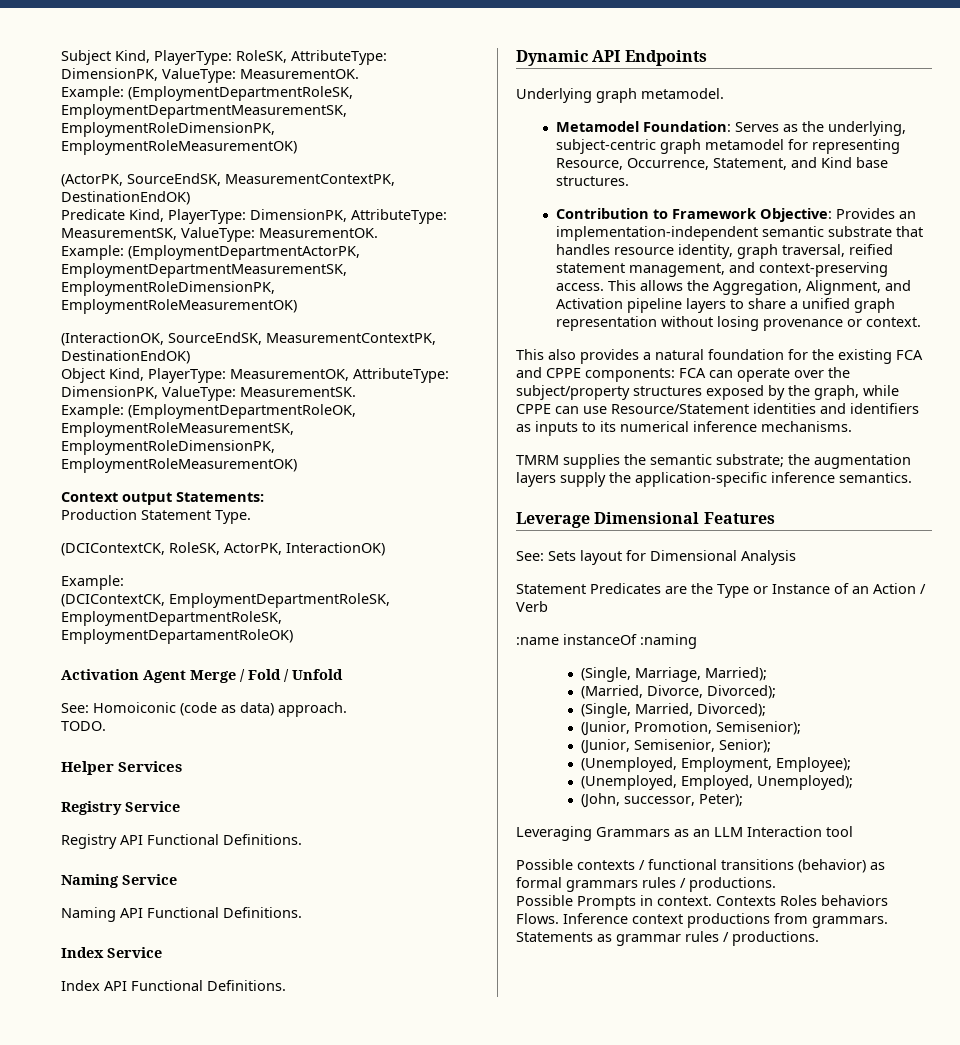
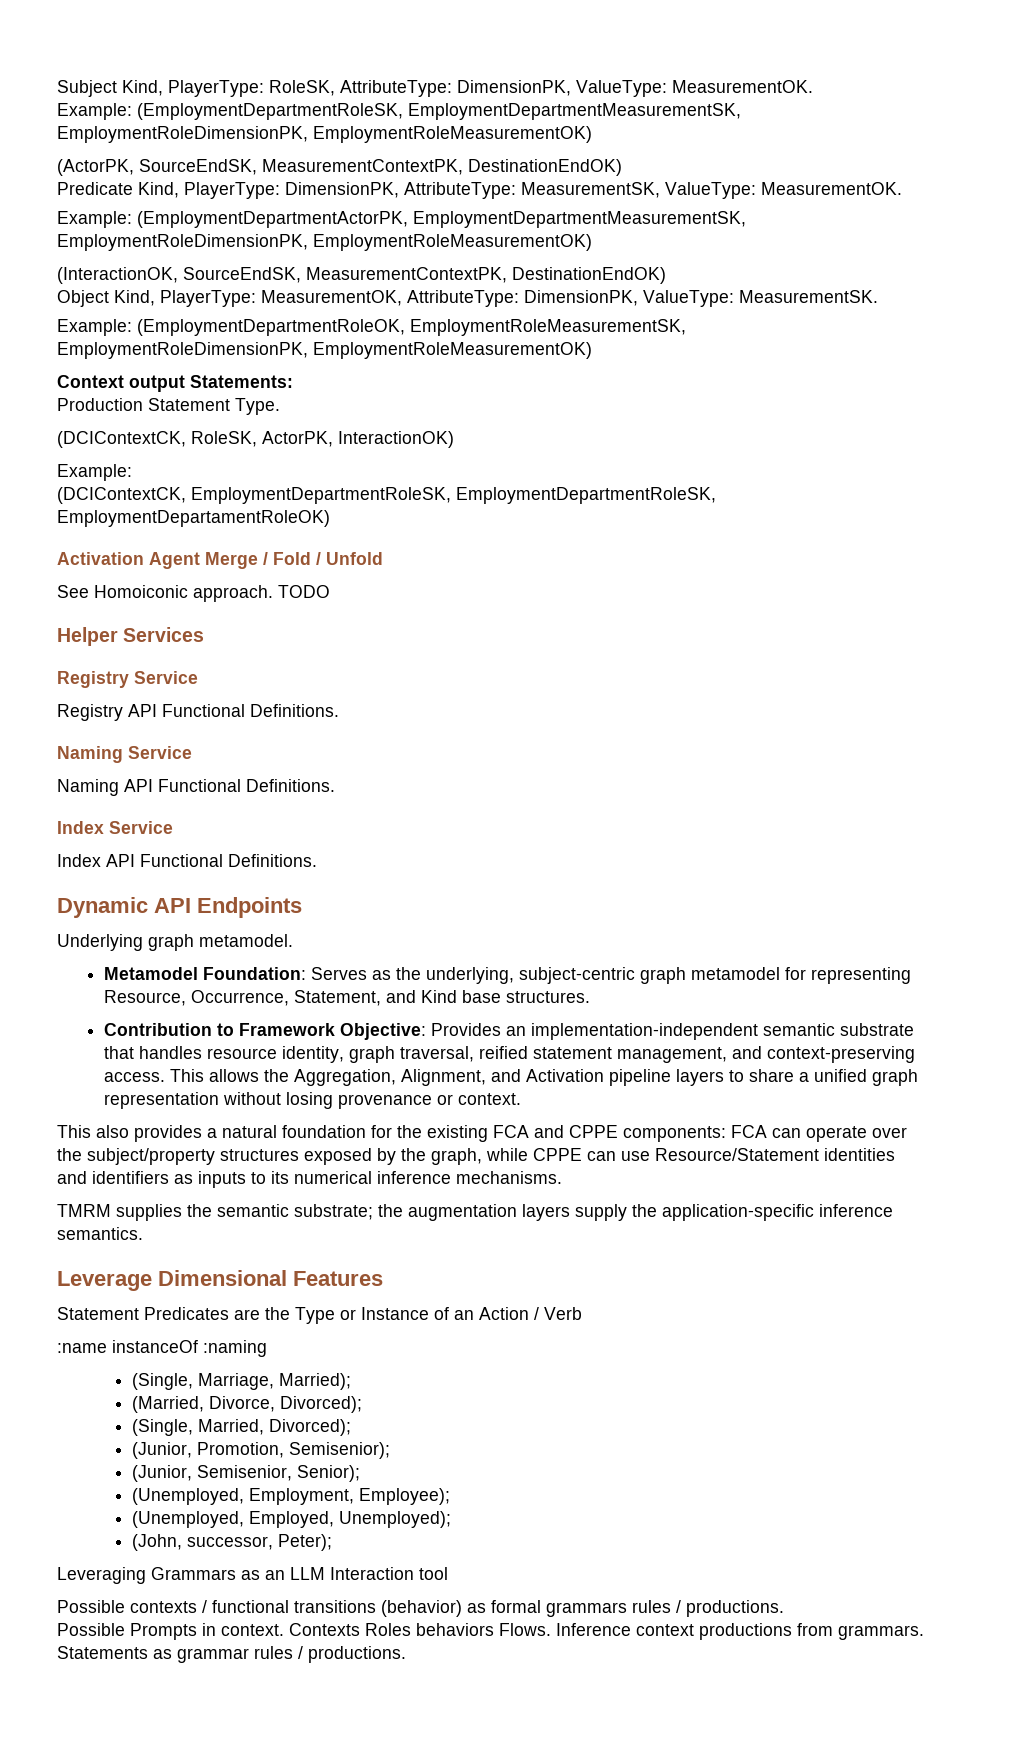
- See: Homoiconic (code as data) approach.
- TODO.
+ See Homoiconic approach. TODO
- See: Sets layout for Dimensional Analysis

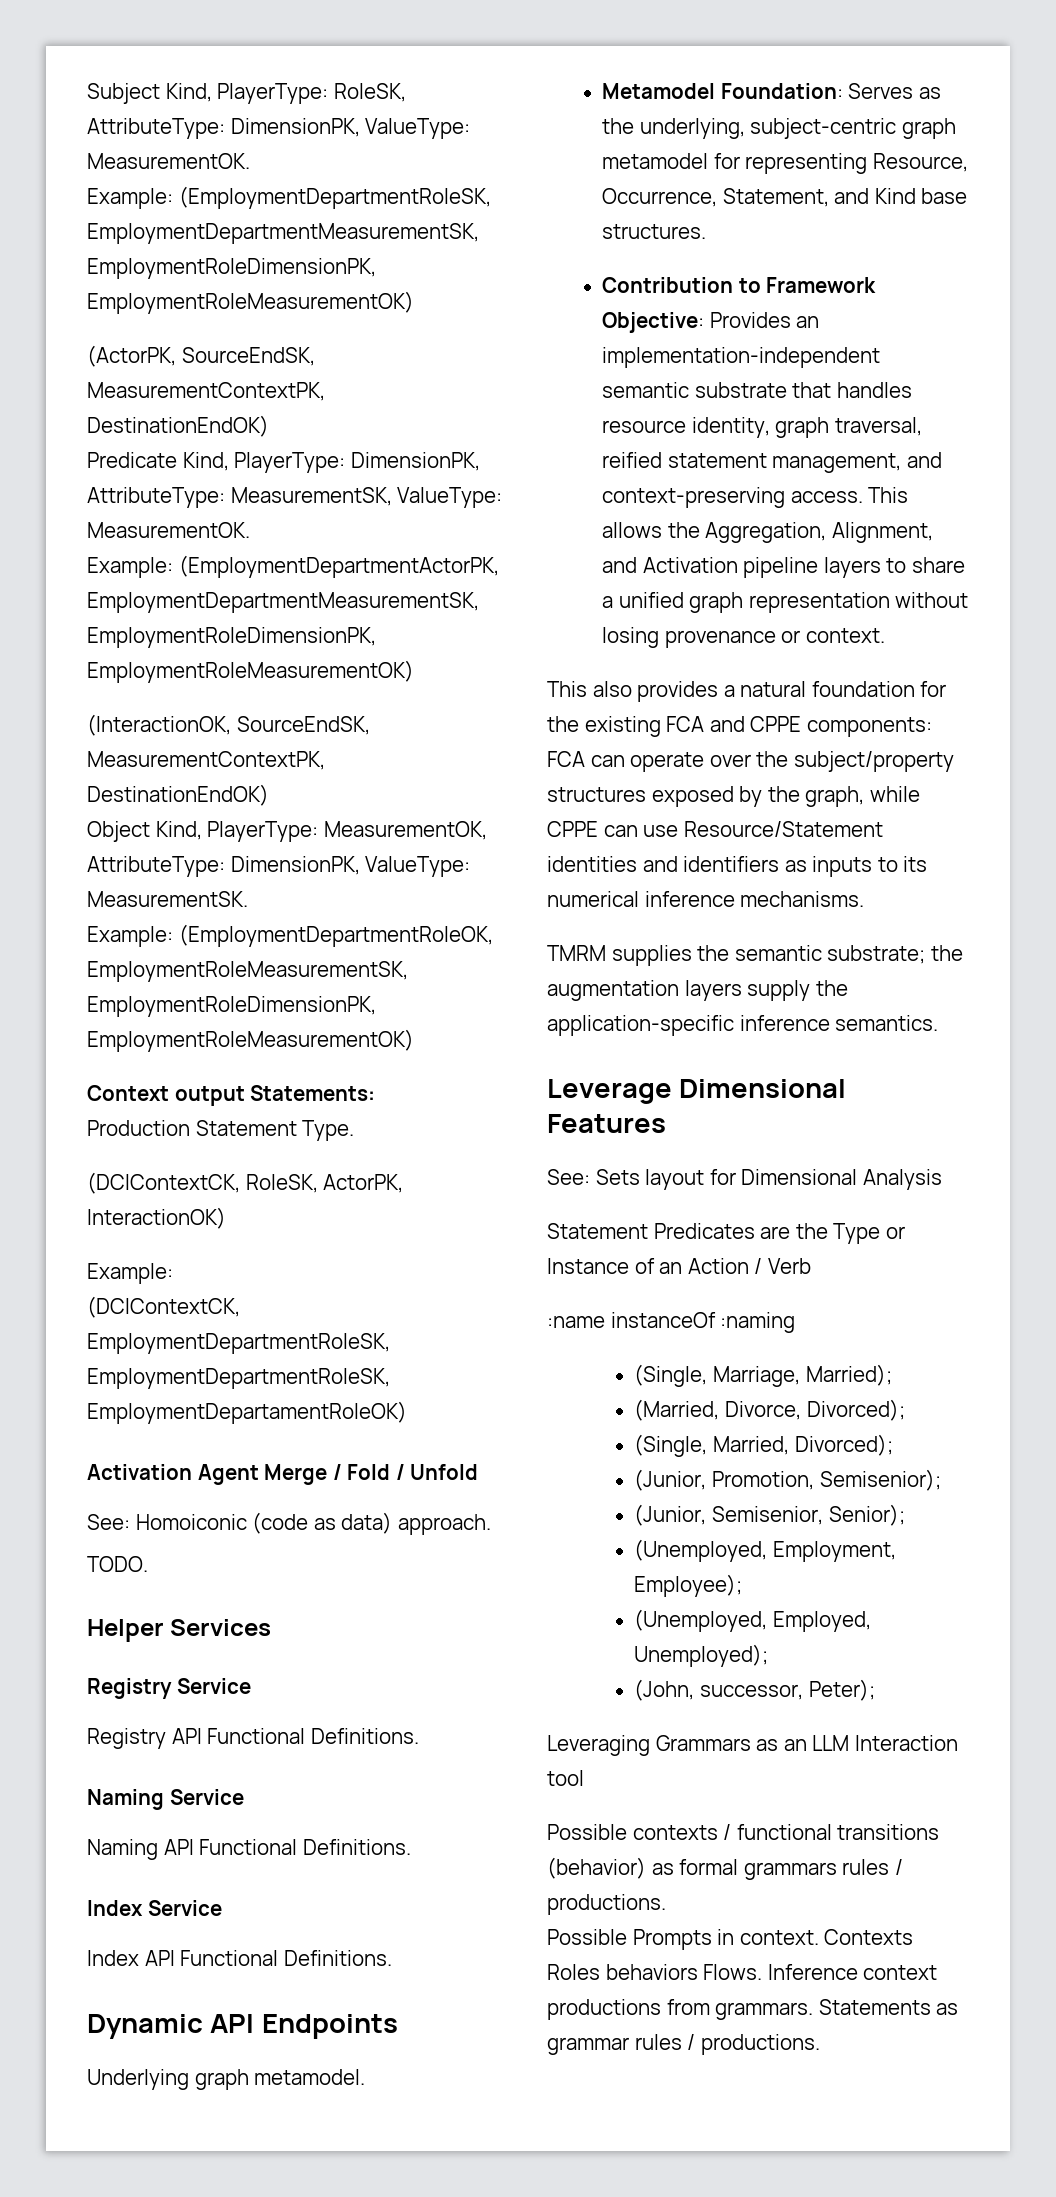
- See Homoiconic approach. TODO
+ See: Homoiconic (code as data) approach.
+ TODO.
+ See: Sets layout for Dimensional Analysis

